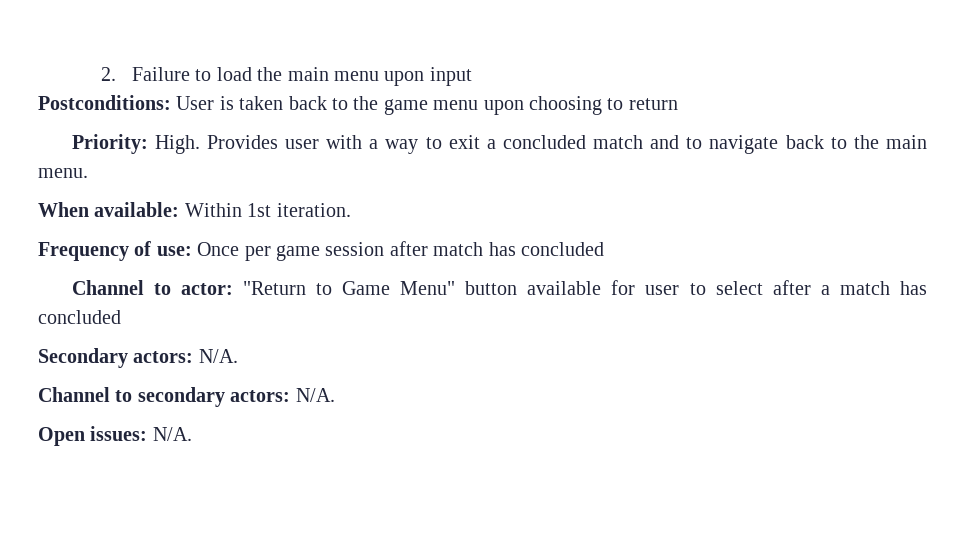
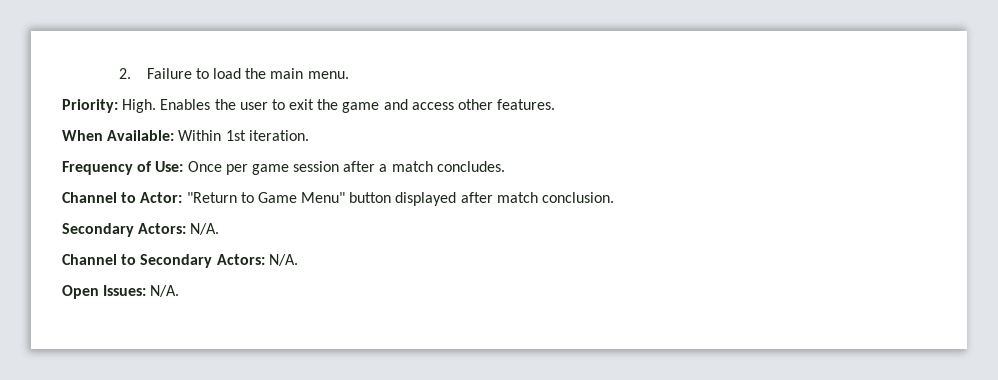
- 2. Failure to load the main menu upon input
- Postconditions: User is taken back to the game menu upon choosing to return
- Priority: High. Provides user with a way to exit a concluded match and to navigate back to the main menu.
+ 2. Failure to load the main menu.
+ Priority: High. Enables the user to exit the game and access other features.
- When available: Within 1st iteration.
+ When Available: Within 1st iteration.
- Frequency of use: Once per game session after match has concluded
- Channel to actor: "Return to Game Menu" button available for user to select after a match has concluded
- Secondary actors: N/A.
+ Frequency of Use: Once per game session after a match concludes.
+ Channel to Actor: "Return to Game Menu" button displayed after match conclusion.
+ Secondary Actors: N/A.
- Channel to secondary actors: N/A.
+ Channel to Secondary Actors: N/A.
- Open issues: N/A.
+ Open Issues: N/A.

